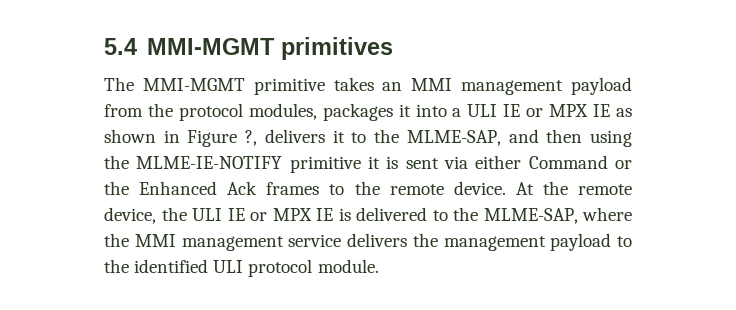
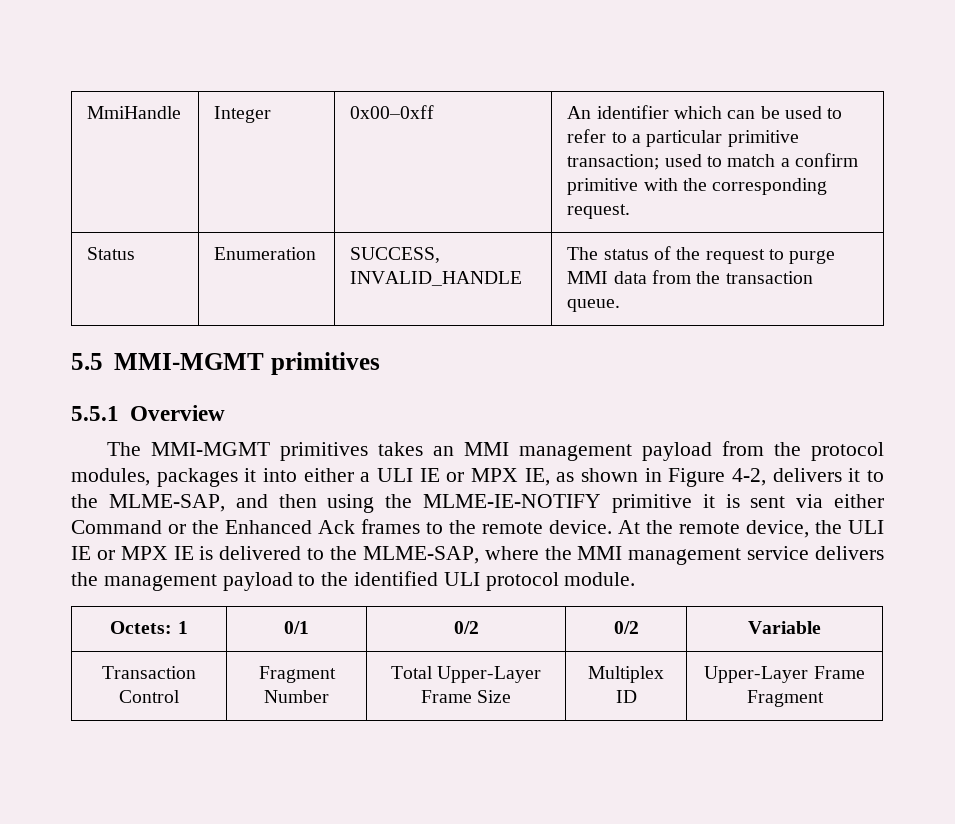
- 5.4 MMI-MGMT primitives
+ MmiHandle | Integer | 0x00–0xff | An identifier which can be used to refer to a particular primitive transaction; used to match a confirm primitive with the corresponding request.
+ Status | Enumeration | SUCCESS, INVALID_HANDLE | The status of the request to purge MMI data from the transaction queue.
+ 5.5 MMI-MGMT primitives
+ 5.5.1 Overview
- The MMI-MGMT primitive takes an MMI management payload from the protocol modules, packages it into a ULI IE or MPX IE as shown in Figure ?, delivers it to the MLME-SAP, and then using the MLME-IE-NOTIFY primitive it is sent via either Command or the Enhanced Ack frames to the remote device.
+ The MMI-MGMT primitives takes an MMI management payload from the protocol modules, packages it into either a ULI IE or MPX IE, as shown in Figure 4-2, delivers it to the MLME-SAP, and then using the MLME-IE-NOTIFY primitive it is sent via either Command or the Enhanced Ack frames to the remote device.
+ Octets: 1 | 0/1 | 0/2 | 0/2 | Variable
+ Transaction Control | Fragment Number | Total Upper-Layer Frame Size | Multiplex ID | Upper-Layer Frame Fragment

